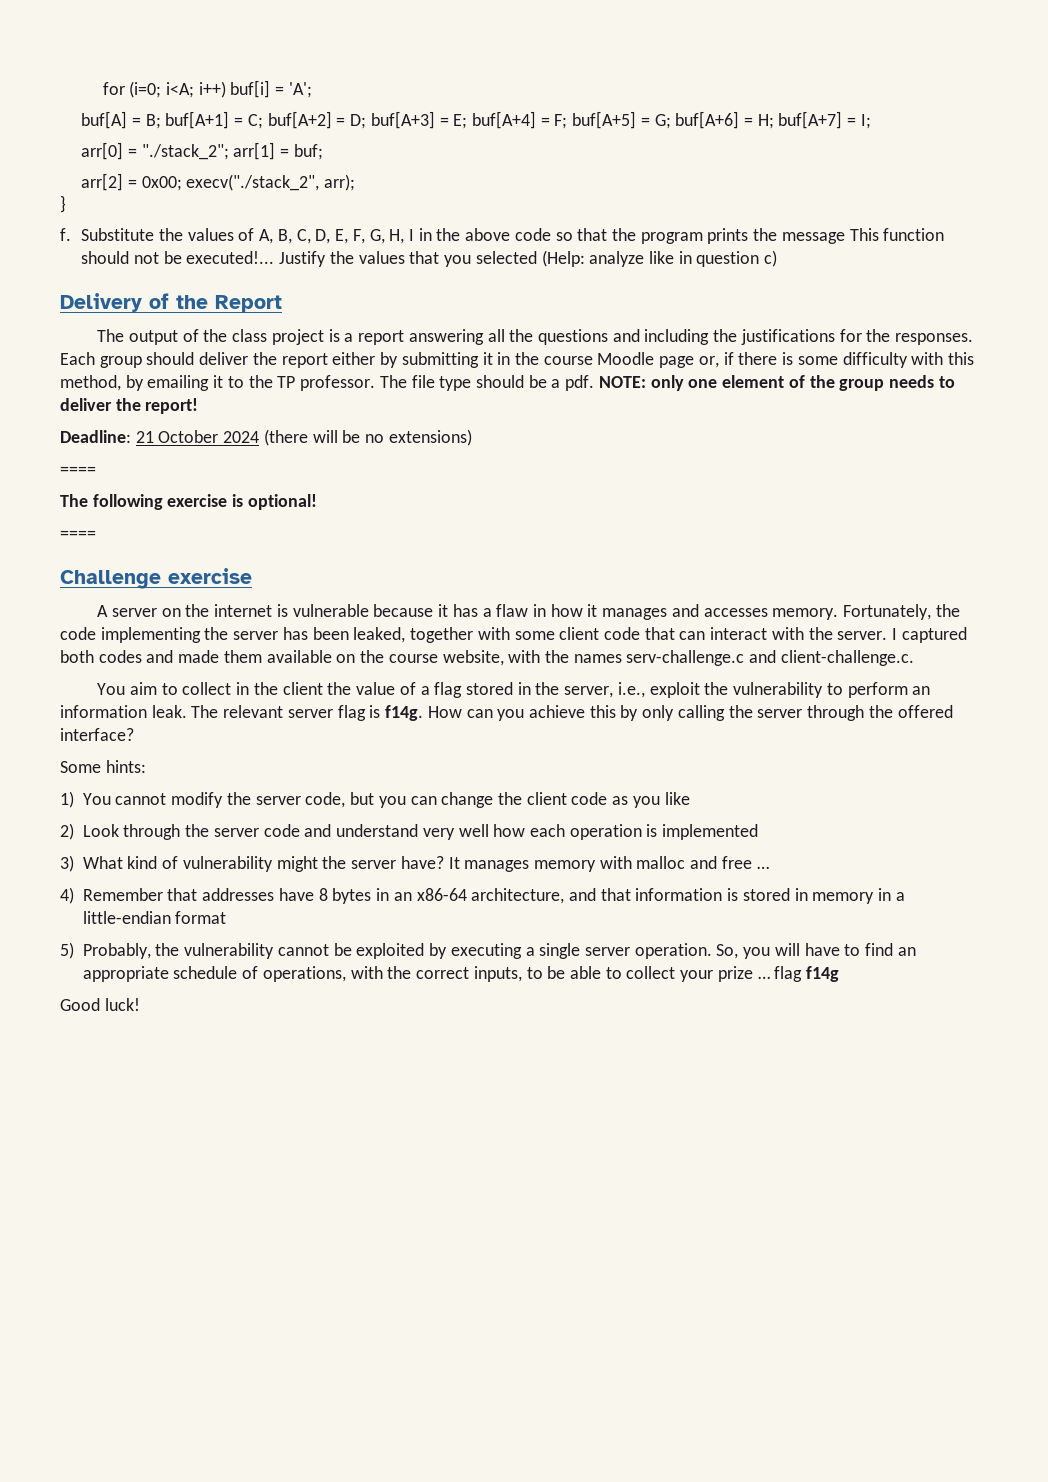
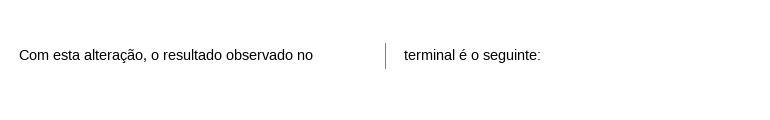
- for (i=0; i<A; i++) buf[i] = 'A';
- buf[A] = B; buf[A+1] = C; buf[A+2] = D; buf[A+3] = E; buf[A+4] = F; buf[A+5] = G; buf[A+6] = H; buf[A+7] = I;
- arr[0] = "./stack_2"; arr[1] = buf;
- arr[2] = 0x00; execv("./stack_2", arr);
- }
- f. Substitute the values of A, B, C, D, E, F, G, H, I in the above code so that the program prints the message This function should not be executed!... Justify the values that you selected (Help: analyze like in question c)
- Delivery of the Report
- The output of the class project is a report answering all the questions and including the justifications for the responses. Each group should deliver the report either by submitting it in the course Moodle page or, if there is some difficulty with this method, by emailing it to the TP professor. The file type should be a pdf. NOTE: only one element of the group needs to deliver the report!
- Deadline: 21 October 2024 (there will be no extensions)
- ====
- The following exercise is optional!
- ====
- Challenge exercise
- A server on the internet is vulnerable because it has a flaw in how it manages and accesses memory. Fortunately, the code implementing the server has been leaked, together with some client code that can interact with the server. I captured both codes and made them available on the course website, with the names serv-challenge.c and client-challenge.c.
- You aim to collect in the client the value of a flag stored in the server, i.e., exploit the vulnerability to perform an information leak. The relevant server flag is f14g. How can you achieve this by only calling the server through the offered interface?
- Some hints:
- 1) You cannot modify the server code, but you can change the client code as you like
- 2) Look through the server code and understand very well how each operation is implemented
- 3) What kind of vulnerability might the server have? It manages memory with malloc and free …
- 4) Remember that addresses have 8 bytes in an x86-64 architecture, and that information is stored in memory in a little-endian format
- 5) Probably, the vulnerability cannot be exploited by executing a single server operation. So, you will have to find an appropriate schedule of operations, with the correct inputs, to be able to collect your prize … flag f14g
- Good luck!
+ Com esta alteração, o resultado observado no terminal é o seguinte:

